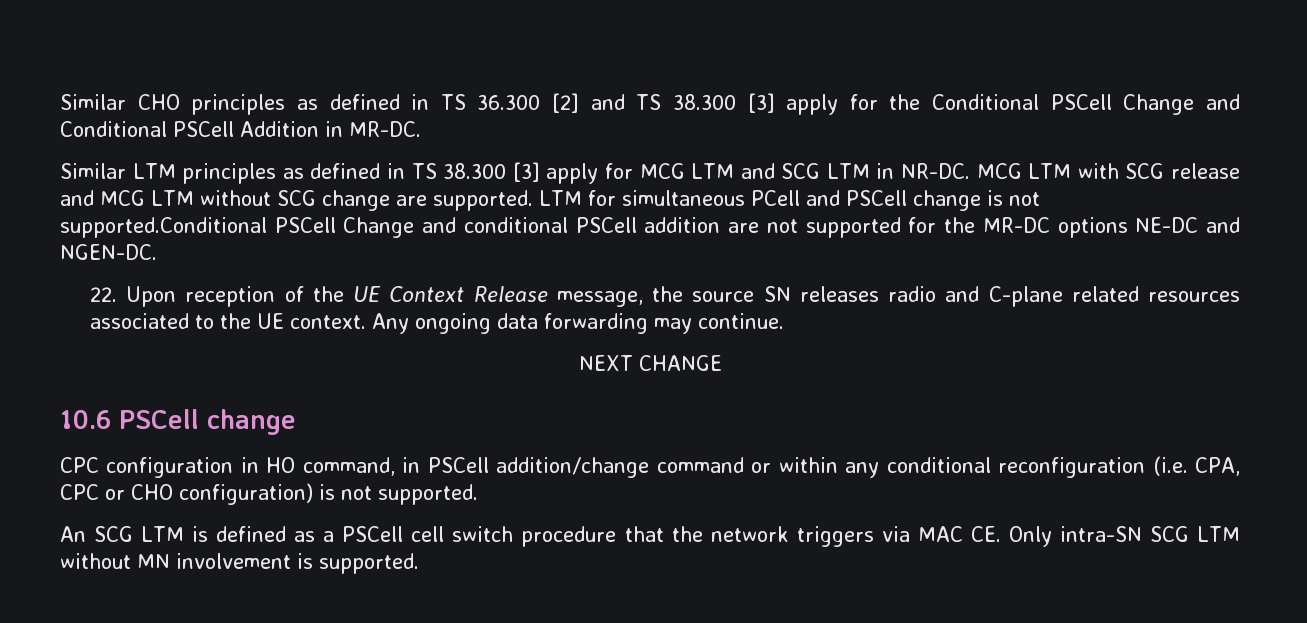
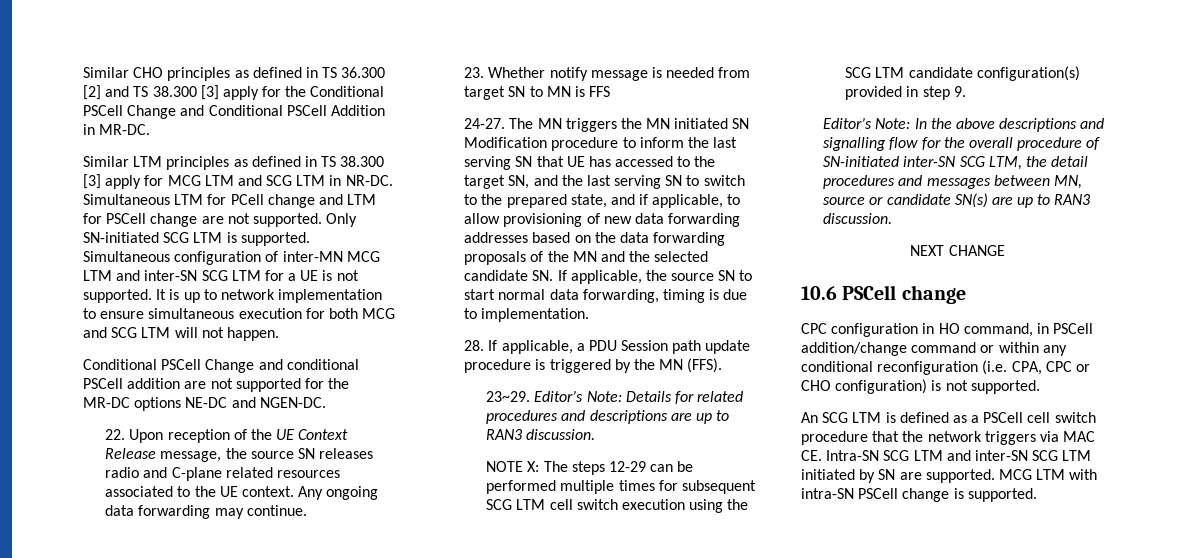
- MCG LTM with SCG release and MCG LTM without SCG change are supported. LTM for simultaneous PCell and PSCell change is not supported.Conditional PSCell Change and conditional PSCell addition are not supported for the MR-DC options NE-DC and NGEN-DC.
+ Simultaneous LTM for PCell change and LTM for PSCell change are not supported. Only SN-initiated SCG LTM is supported. Simultaneous configuration of inter-MN MCG LTM and inter-SN SCG LTM for a UE is not supported. It is up to network implementation to ensure simultaneous execution for both MCG and SCG LTM will not happen.
+ Conditional PSCell Change and conditional PSCell addition are not supported for the MR-DC options NE-DC and NGEN-DC.
+ 23. Whether notify message is needed from target SN to MN is FFS
+ 24-27. The MN triggers the MN initiated SN Modification procedure to inform the last serving SN that UE has accessed to the target SN, and the last serving SN to switch to the prepared state, and if applicable, to allow provisioning of new data forwarding addresses based on the data forwarding proposals of the MN and the selected candidate SN. If applicable, the source SN to start normal data forwarding, timing is due to implementation.
+ 28. If applicable, a PDU Session path update procedure is triggered by the MN (FFS).
+ 23~29. Editor’s Note: Details for related procedures and descriptions are up to RAN3 discussion.
+ NOTE X: The steps 12-29 can be performed multiple times for subsequent SCG LTM cell switch execution using the SCG LTM candidate configuration(s) provided in step 9.
+ Editor’s Note: In the above descriptions and signalling flow for the overall procedure of SN-initiated inter-SN SCG LTM, the detail procedures and messages between MN, source or candidate SN(s) are up to RAN3 discussion.
- An SCG LTM is defined as a PSCell cell switch procedure that the network triggers via MAC CE. Only intra-SN SCG LTM without MN involvement is supported.
+ An SCG LTM is defined as a PSCell cell switch procedure that the network triggers via MAC CE. Intra-SN SCG LTM and inter-SN SCG LTM initiated by SN are supported. MCG LTM with intra-SN PSCell change is supported.

